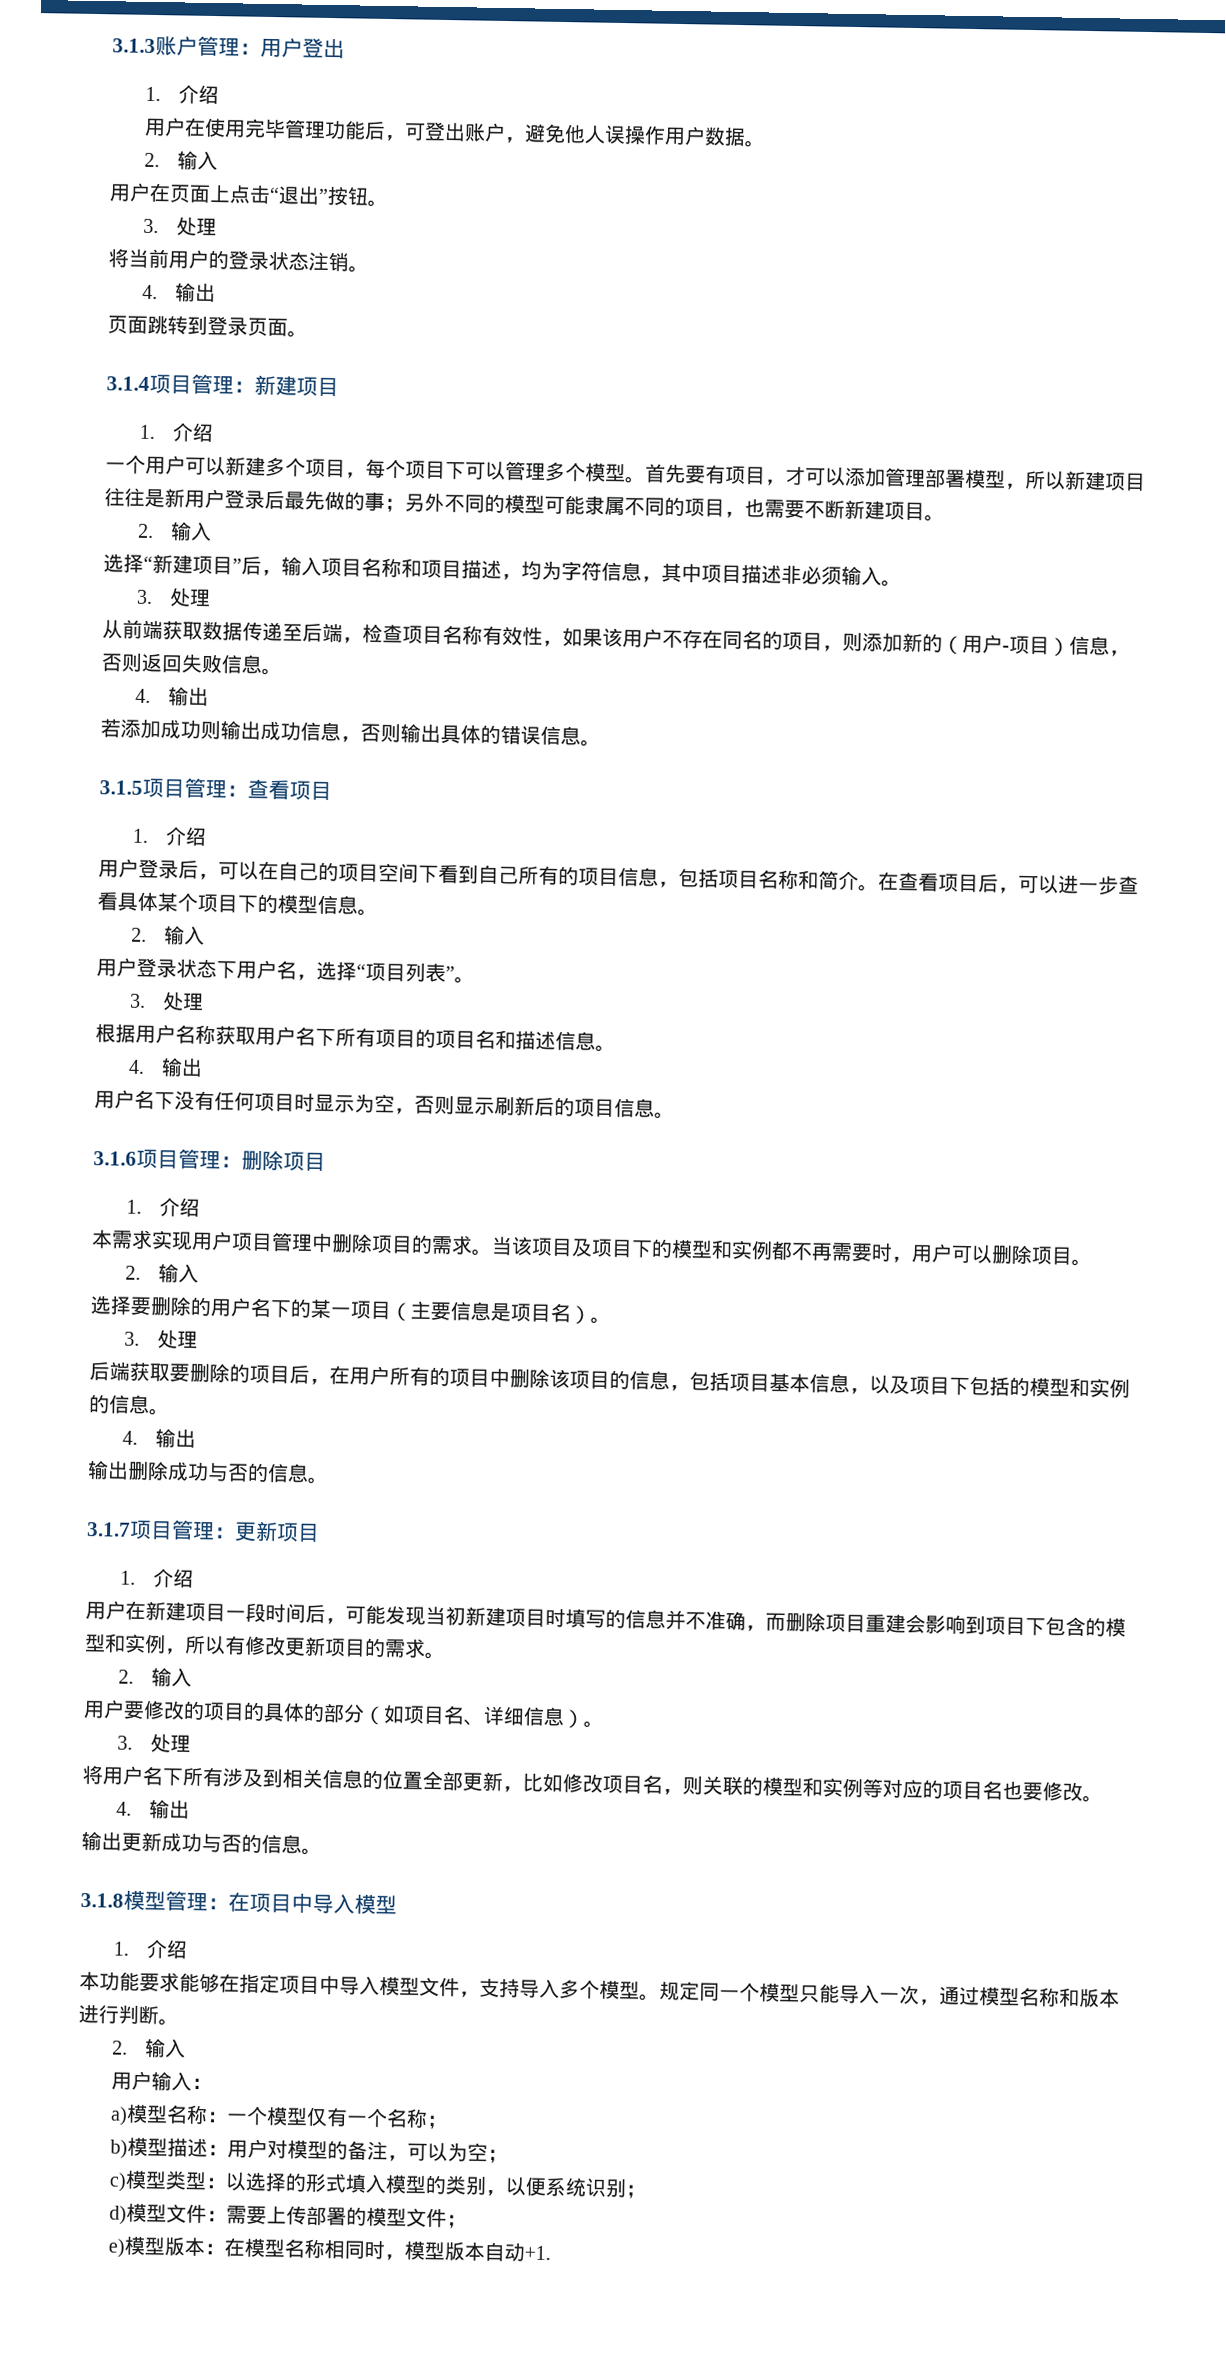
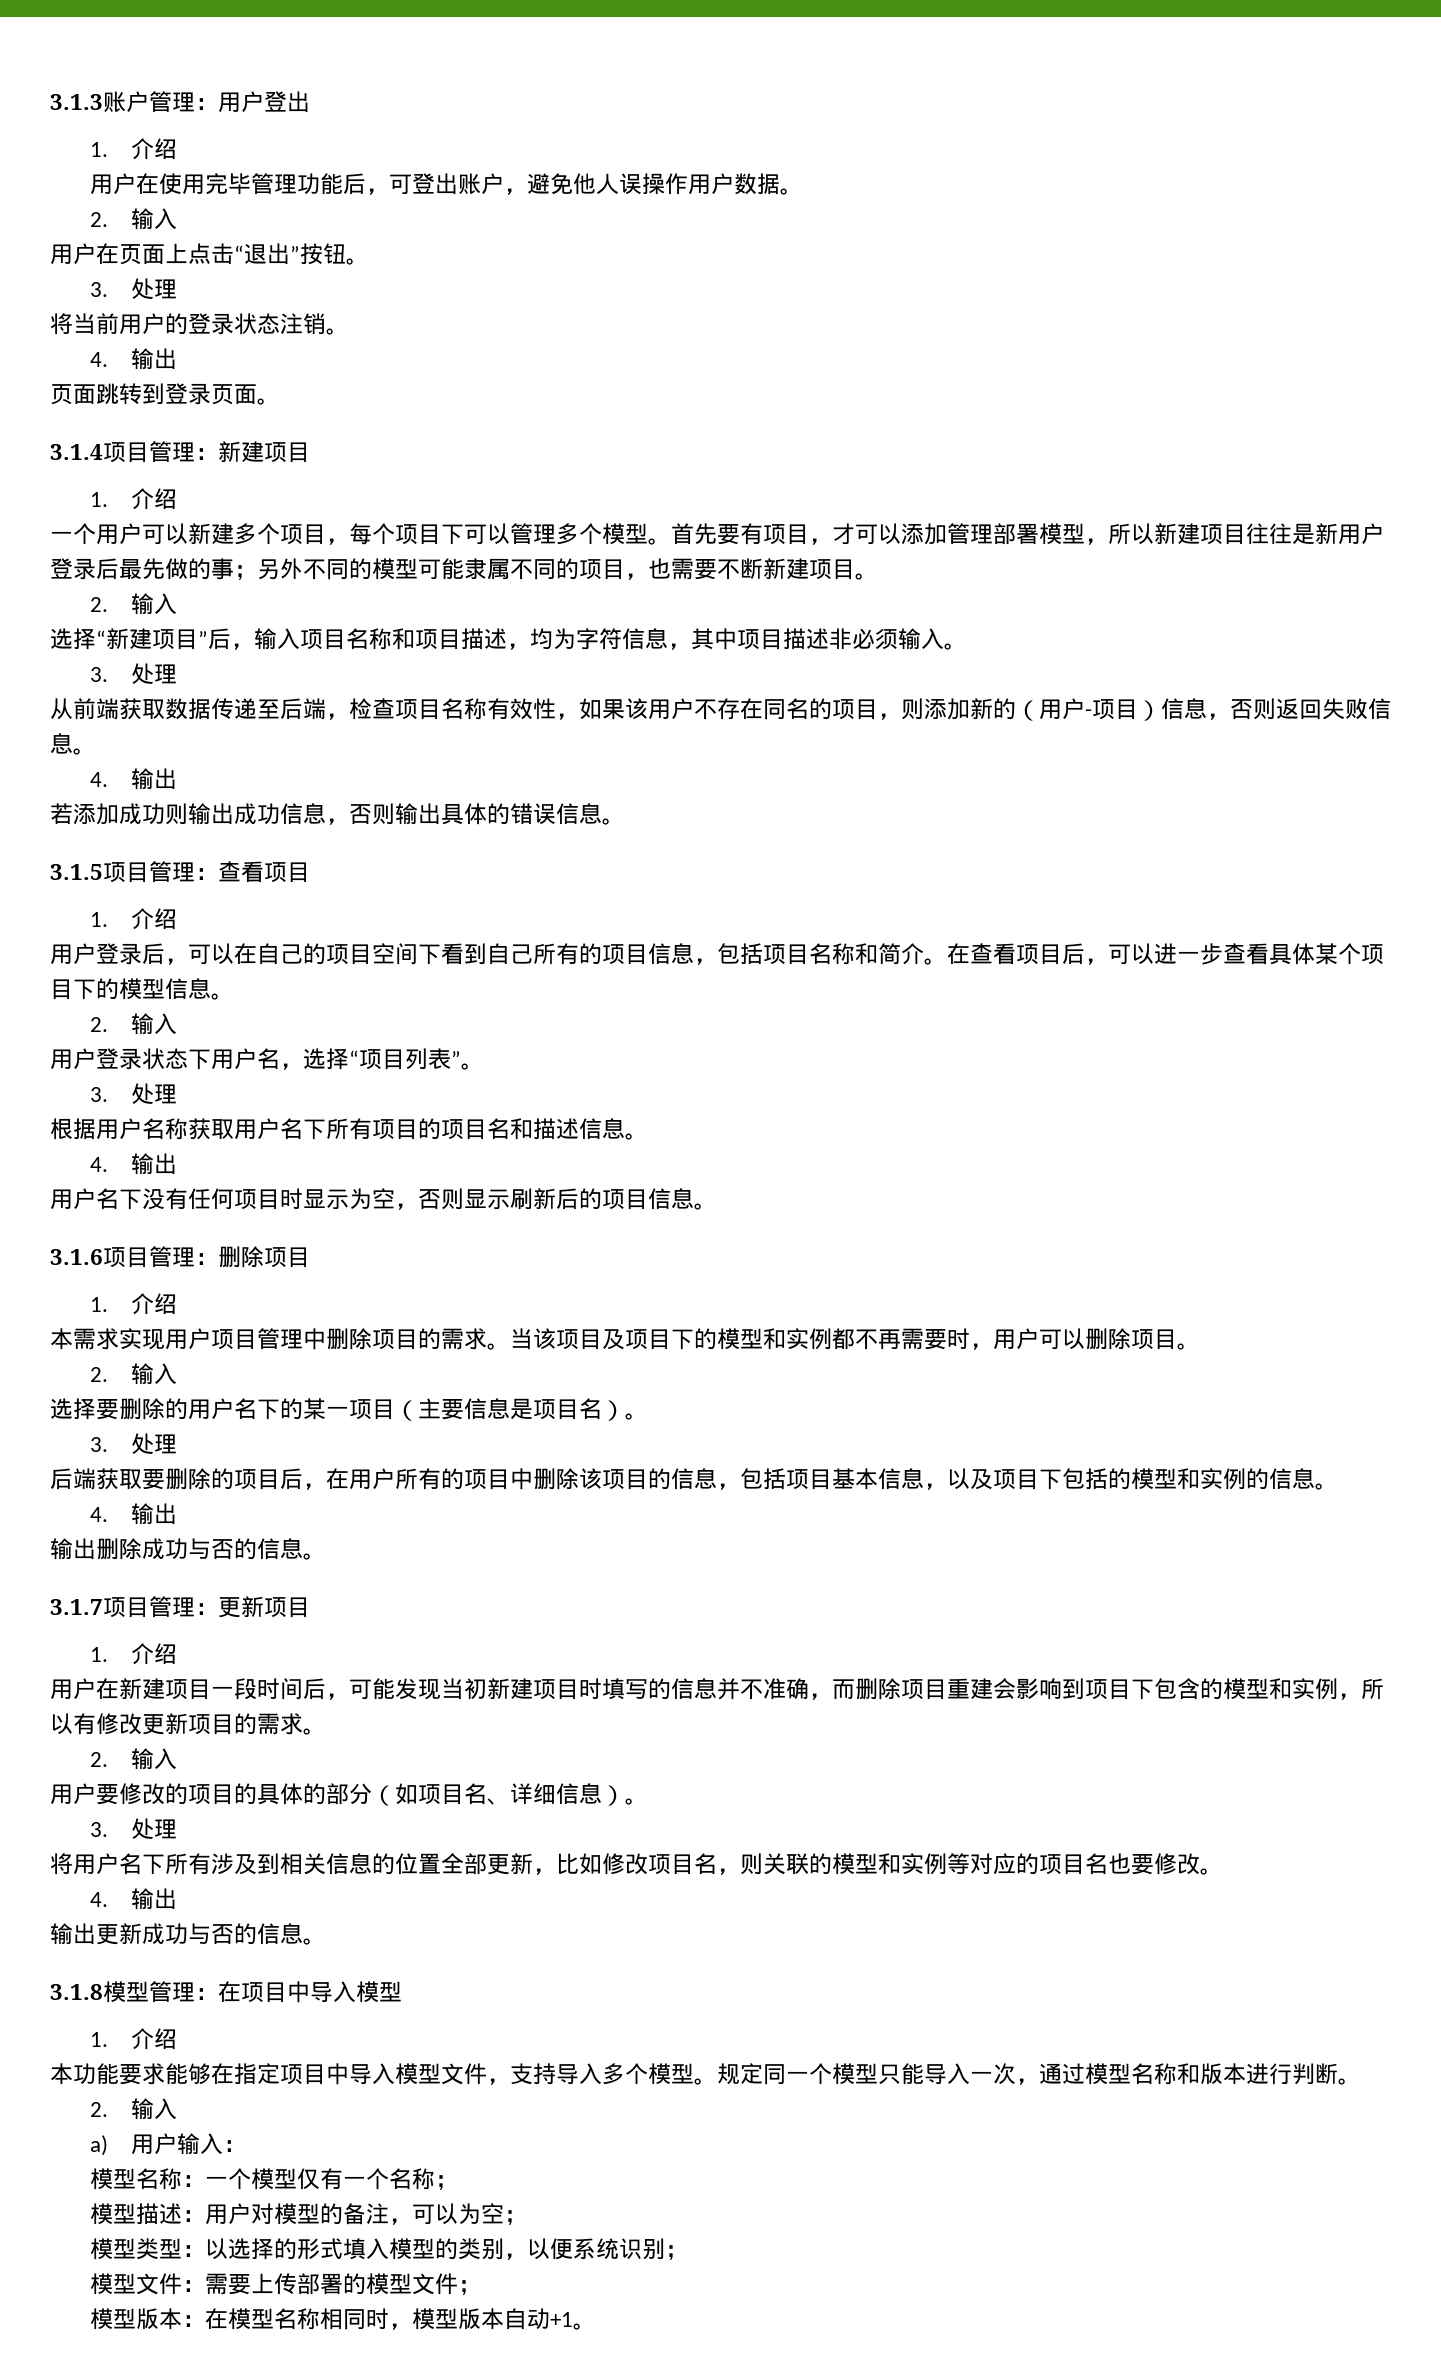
- 用户输入：
+ a)用户输入：
- a)模型名称：一个模型仅有一个名称；
+ 模型名称：一个模型仅有一个名称；
- b)模型描述：用户对模型的备注，可以为空；
+ 模型描述：用户对模型的备注，可以为空；
- c)模型类型：以选择的形式填入模型的类别，以便系统识别；
+ 模型类型：以选择的形式填入模型的类别，以便系统识别；
- d)模型文件：需要上传部署的模型文件；
+ 模型文件：需要上传部署的模型文件；
- e)模型版本：在模型名称相同时，模型版本自动+1.
+ 模型版本：在模型名称相同时，模型版本自动+1。

